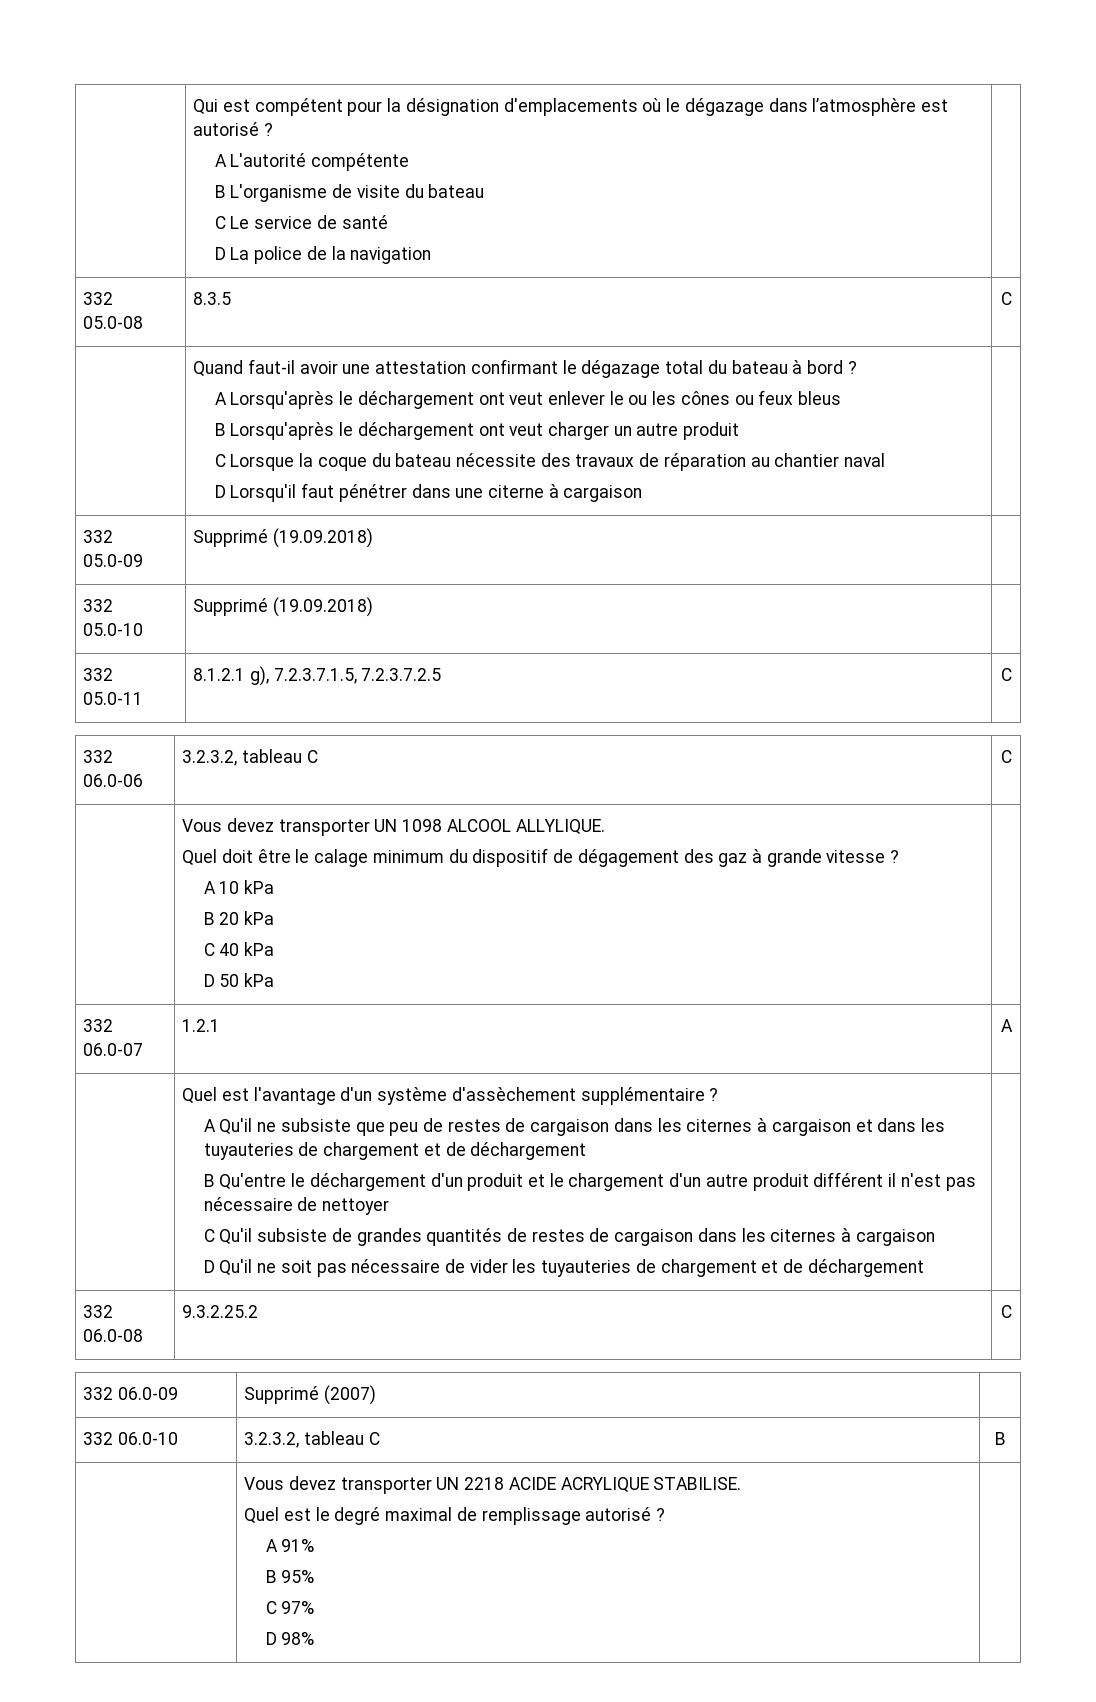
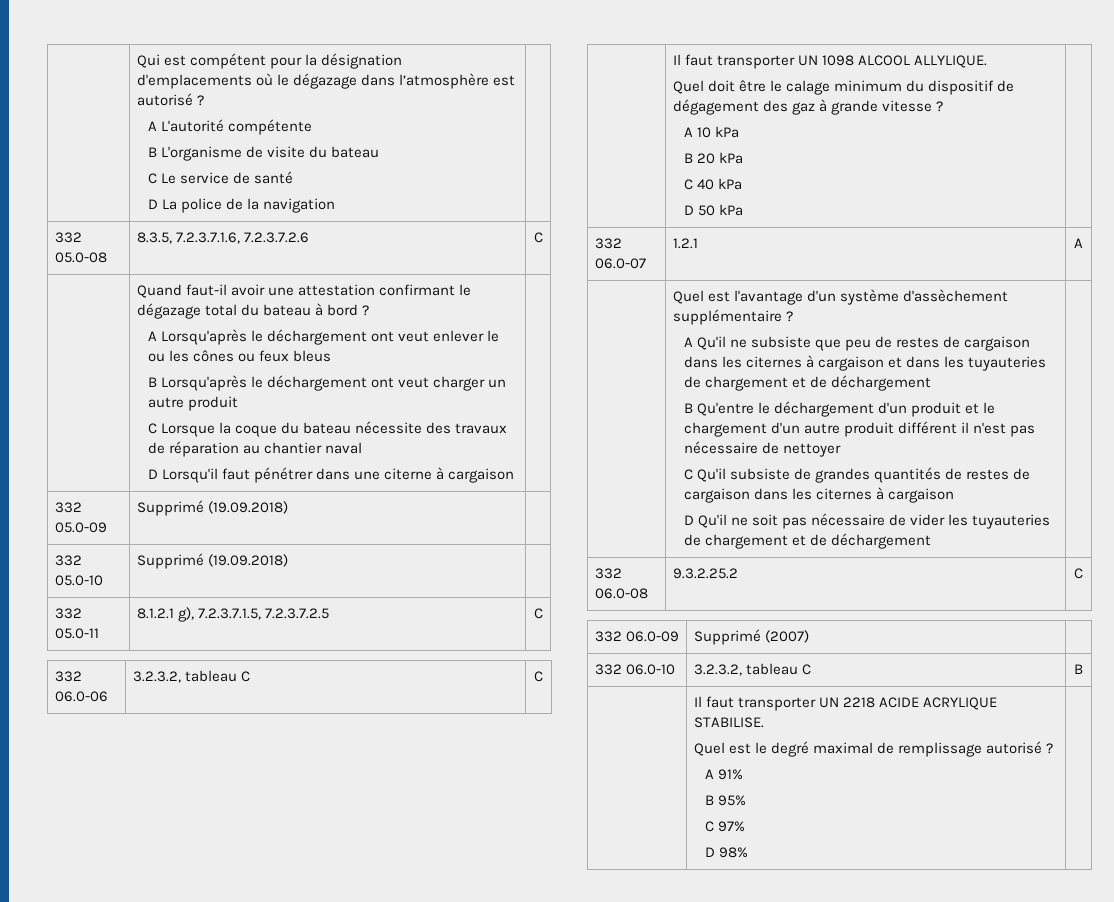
- 332 05.0-08 | 8.3.5 | C
+ 332 05.0-08 | 8.3.5, 7.2.3.7.1.6, 7.2.3.7.2.6 | C
- | Vous devez transporter UN 1098 ALCOOL ALLYLIQUE.
+ | Il faut transporter UN 1098 ALCOOL ALLYLIQUE.
- | Vous devez transporter UN 2218 ACIDE ACRYLIQUE STABILISE.
+ | Il faut transporter UN 2218 ACIDE ACRYLIQUE STABILISE.

